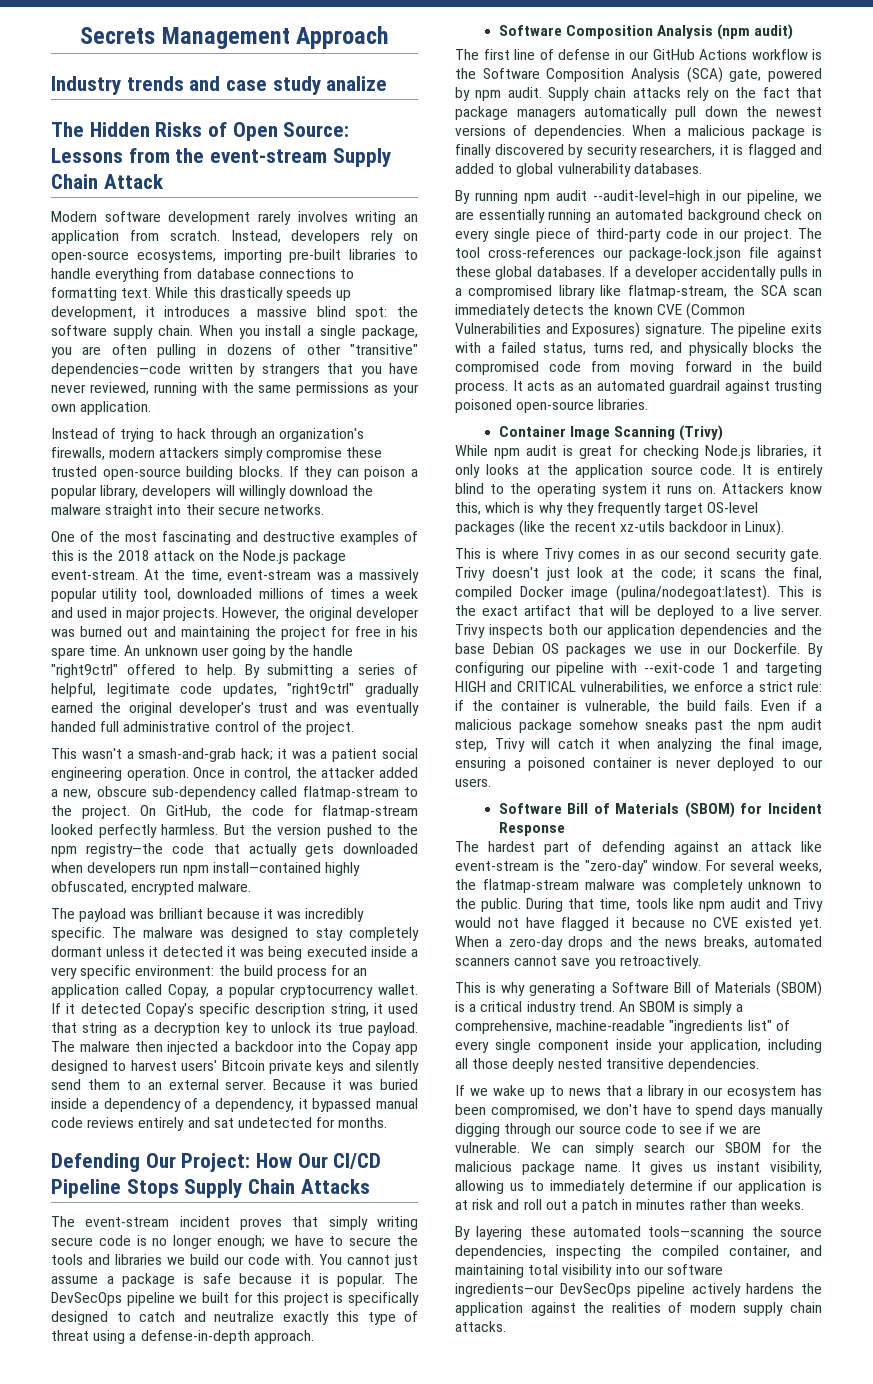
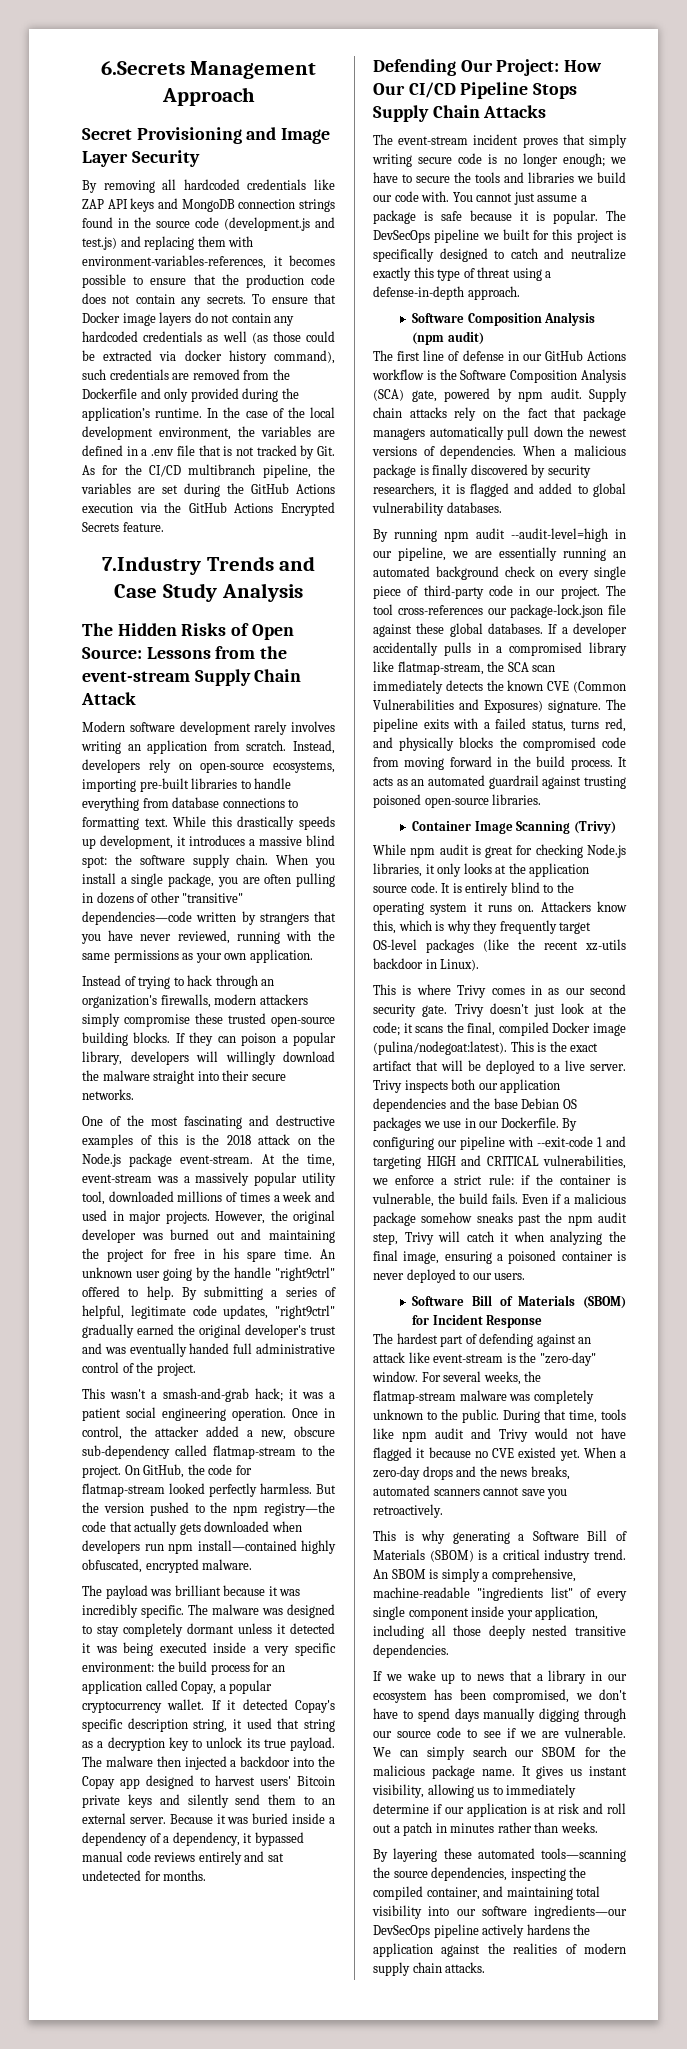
- Secrets Management Approach
+ 6.Secrets Management Approach
- Industry trends and case study analize
+ Secret Provisioning and Image Layer Security
+ By removing all hardcoded credentials like ZAP API keys and MongoDB connection strings found in the source code (development.js and test.js) and replacing them with environment-variables-references, it becomes possible to ensure that the production code does not contain any secrets. To ensure that Docker image layers do not contain any hardcoded credentials as well (as those could be extracted via docker history command), such credentials are removed from the Dockerfile and only provided during the application’s runtime. In the case of the local development environment, the variables are defined in a .env file that is not tracked by Git. As for the CI/CD multibranch pipeline, the variables are set during the GitHub Actions execution via the GitHub Actions Encrypted Secrets feature.
+ 7.Industry Trends and Case Study Analysis

